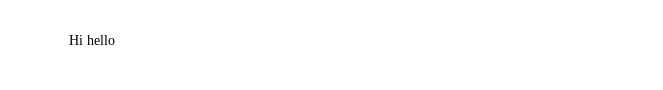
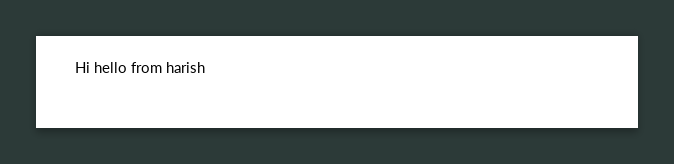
- Hi hello
+ Hi hello from harish

